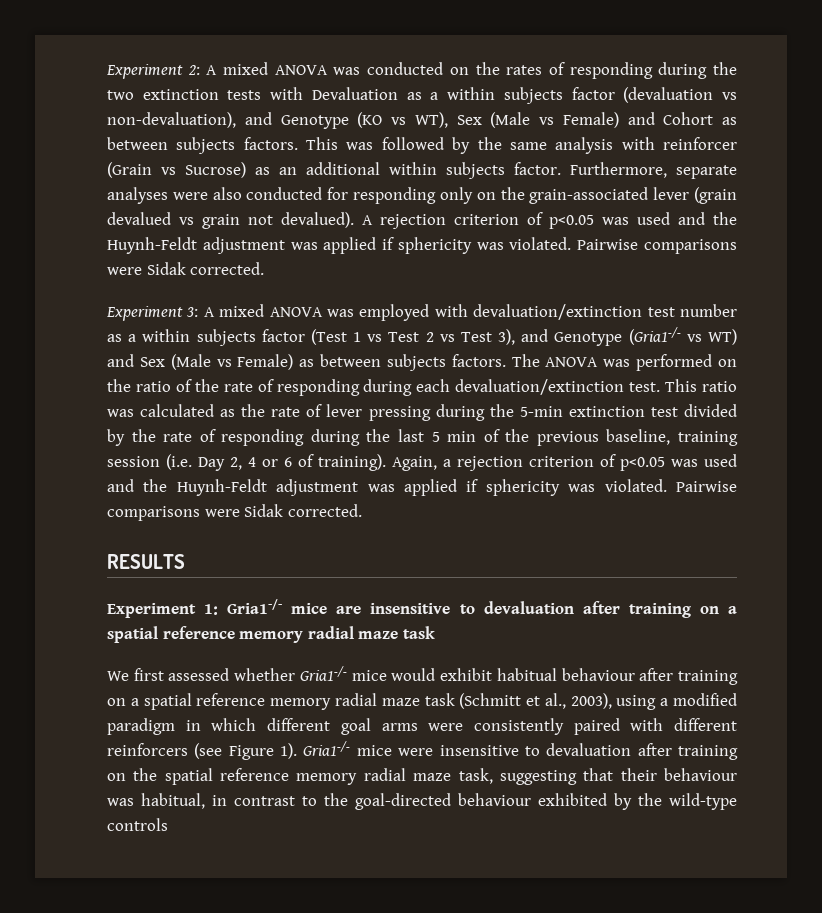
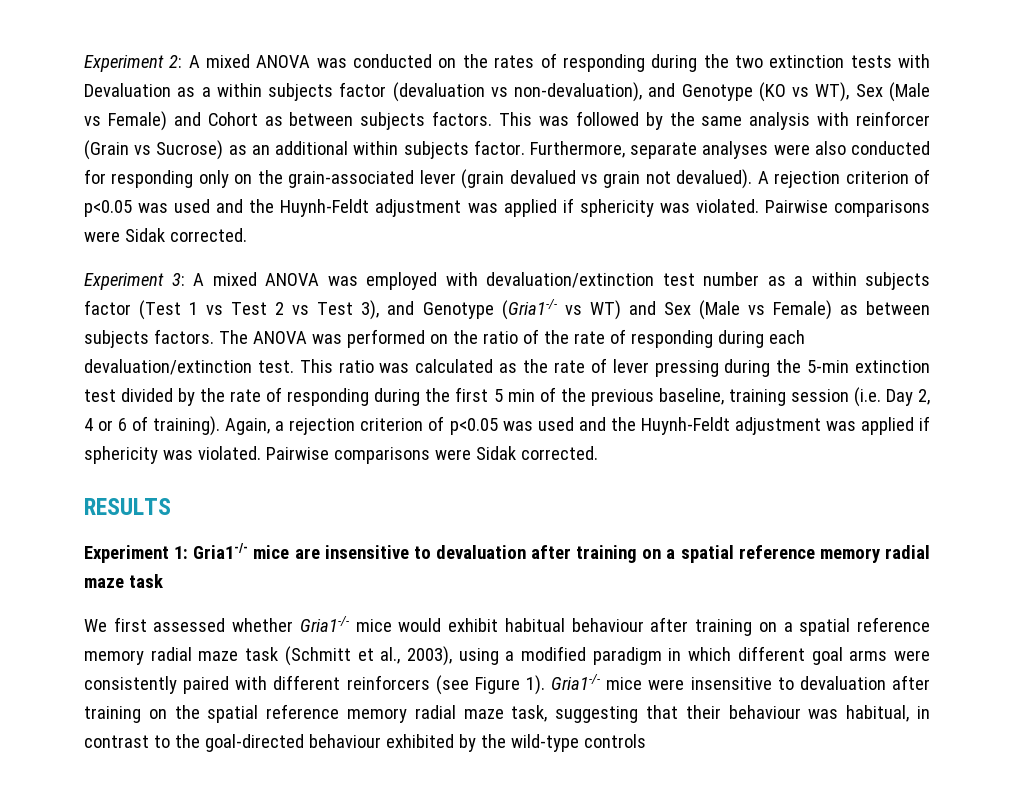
- This ratio was calculated as the rate of lever pressing during the 5-min extinction test divided by the rate of responding during the last 5 min of the previous baseline, training session (i.e. Day 2, 4 or 6 of training).
+ This ratio was calculated as the rate of lever pressing during the 5-min extinction test divided by the rate of responding during the first 5 min of the previous baseline, training session (i.e. Day 2, 4 or 6 of training).

